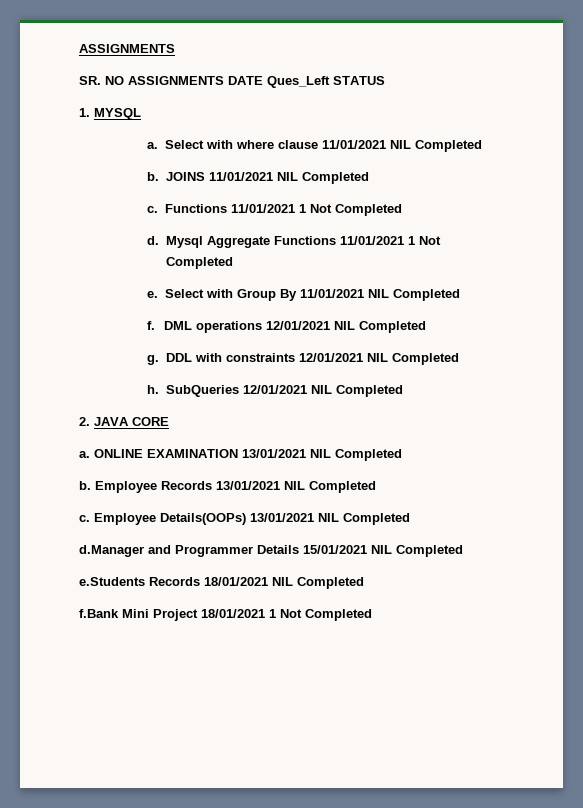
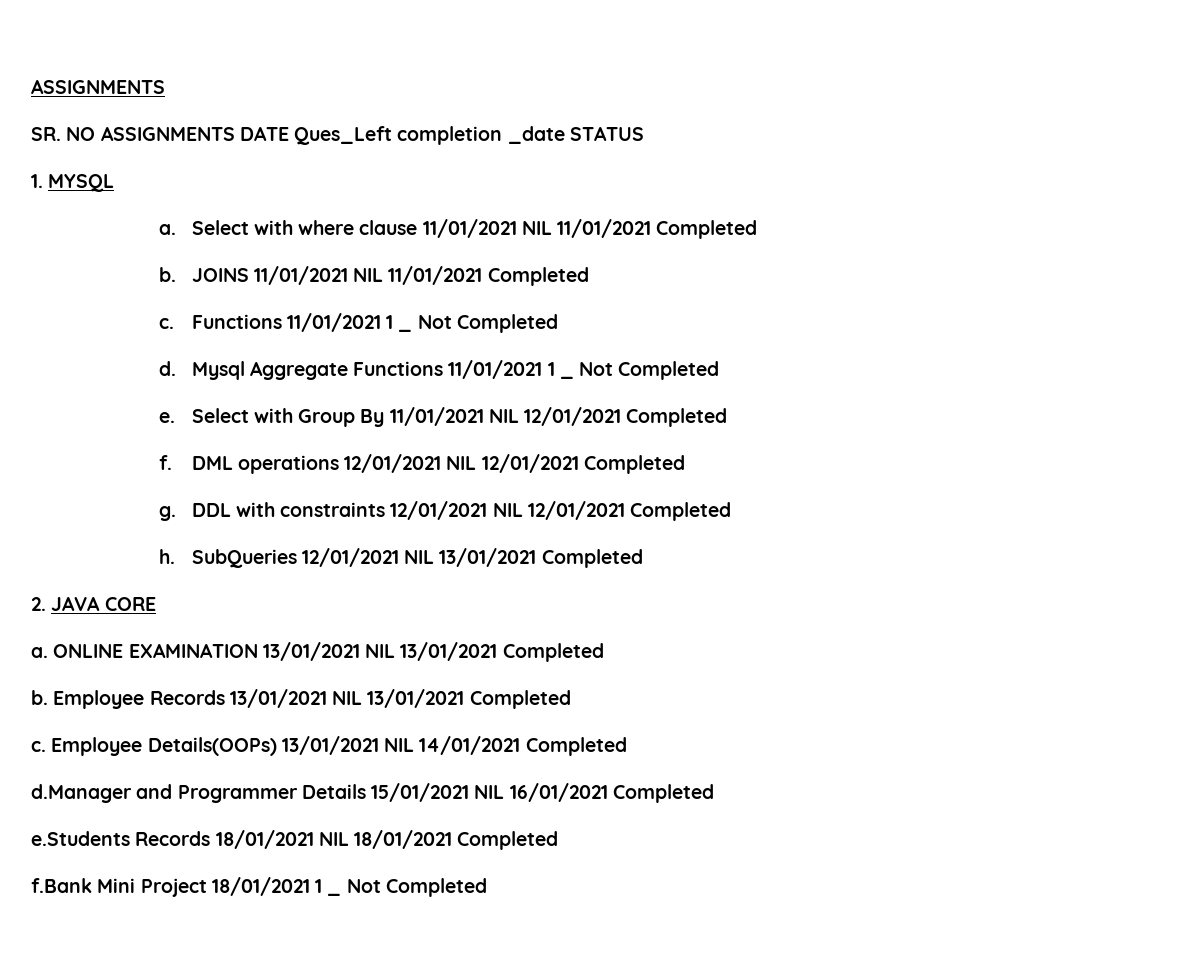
- SR. NO ASSIGNMENTS DATE Ques_Left STATUS
+ SR. NO ASSIGNMENTS DATE Ques_Left completion _date STATUS
- Select with where clause 11/01/2021 NIL Completed
+ Select with where clause 11/01/2021 NIL 11/01/2021 Completed
- JOINS 11/01/2021 NIL Completed
+ JOINS 11/01/2021 NIL 11/01/2021 Completed
- c. Functions 11/01/2021 1 Not Completed
+ c. Functions 11/01/2021 1 _ Not Completed
- Mysql Aggregate Functions 11/01/2021 1 Not Completed
+ Mysql Aggregate Functions 11/01/2021 1 _ Not Completed
- Select with Group By 11/01/2021 NIL Completed
+ Select with Group By 11/01/2021 NIL 12/01/2021 Completed
- DML operations 12/01/2021 NIL Completed
+ DML operations 12/01/2021 NIL 12/01/2021 Completed
- DDL with constraints 12/01/2021 NIL Completed
+ DDL with constraints 12/01/2021 NIL 12/01/2021 Completed
- SubQueries 12/01/2021 NIL Completed
+ SubQueries 12/01/2021 NIL 13/01/2021 Completed
- ONLINE EXAMINATION 13/01/2021 NIL Completed
+ ONLINE EXAMINATION 13/01/2021 NIL 13/01/2021 Completed
- Employee Records 13/01/2021 NIL Completed
+ Employee Records 13/01/2021 NIL 13/01/2021 Completed
- Employee Details(OOPs) 13/01/2021 NIL Completed
+ Employee Details(OOPs) 13/01/2021 NIL 14/01/2021 Completed
- d.Manager and Programmer Details 15/01/2021 NIL Completed
+ d.Manager and Programmer Details 15/01/2021 NIL 16/01/2021 Completed
- e.Students Records 18/01/2021 NIL Completed
+ e.Students Records 18/01/2021 NIL 18/01/2021 Completed
- f.Bank Mini Project 18/01/2021 1 Not Completed
+ f.Bank Mini Project 18/01/2021 1 _ Not Completed

